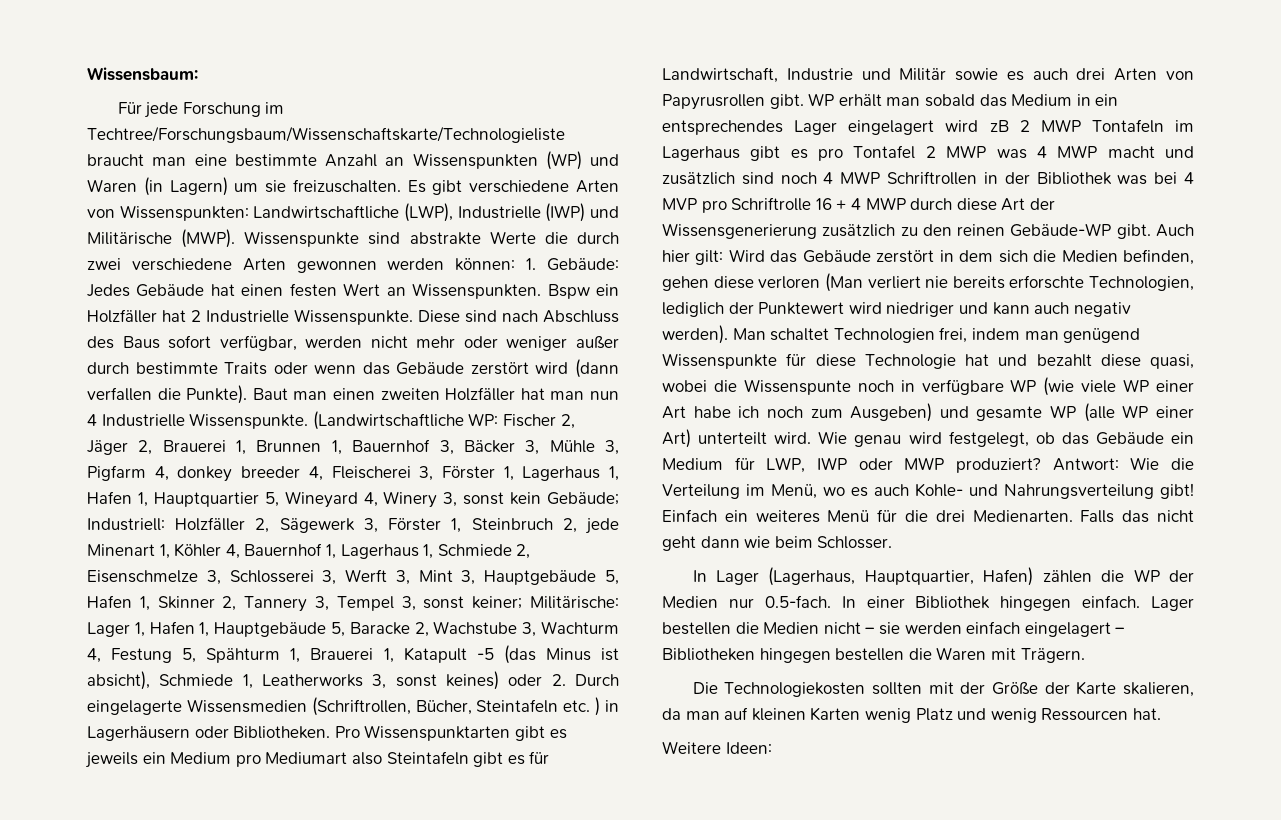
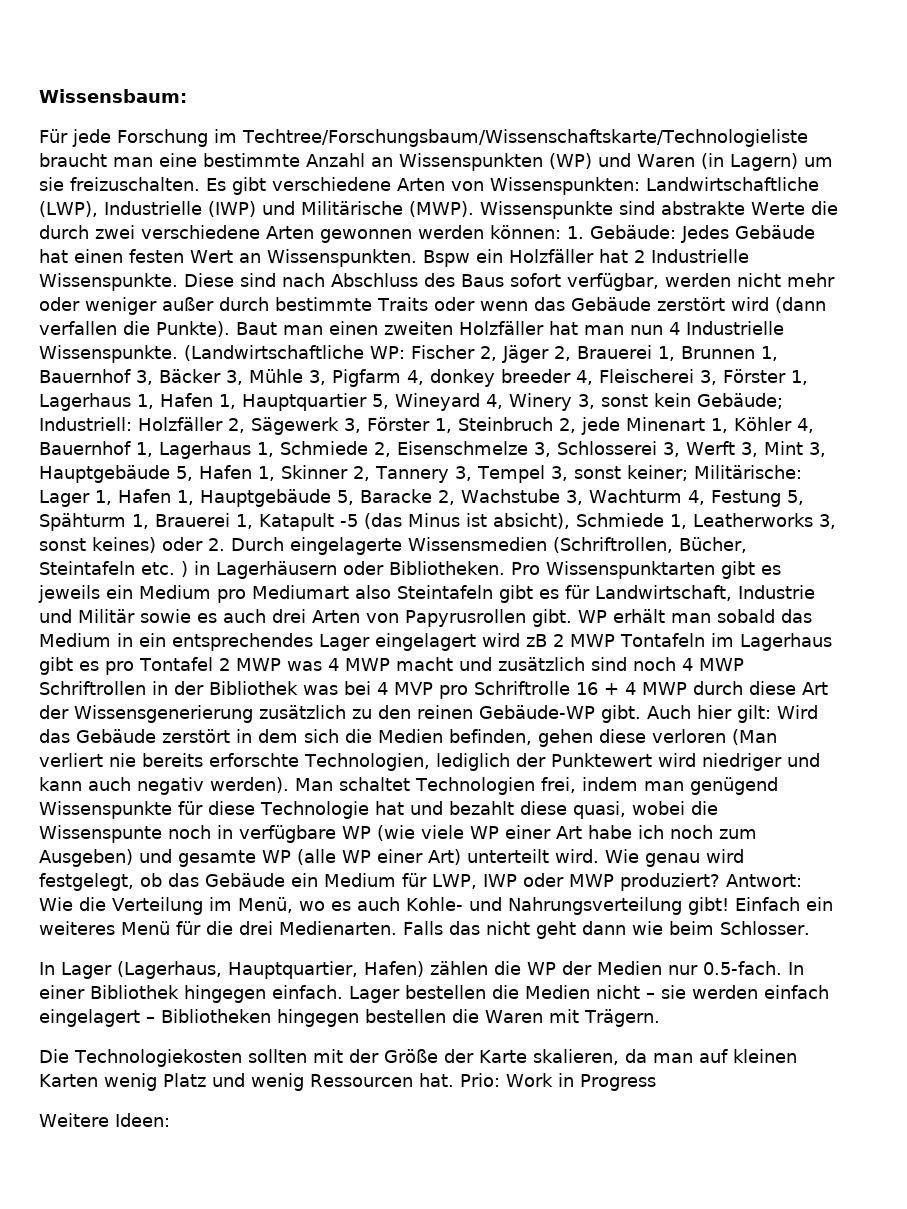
+ Prio: Work in Progress

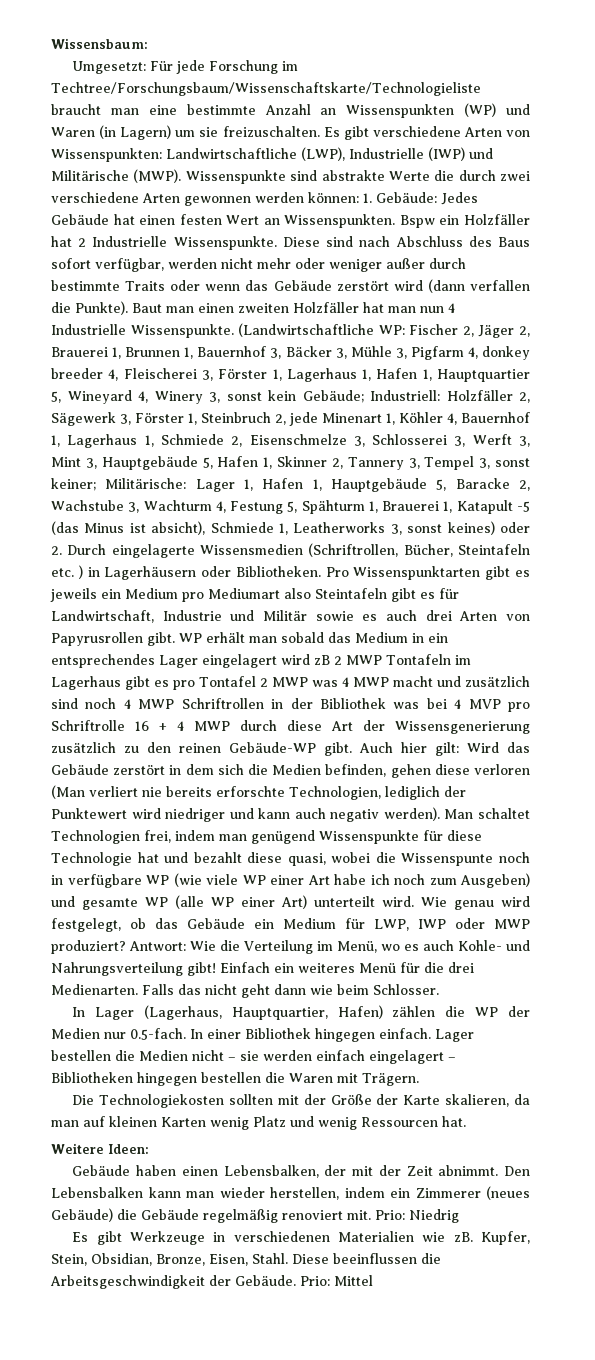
- Für jede Forschung im Techtree/Forschungsbaum/Wissenschaftskarte/Technologieliste braucht man eine bestimmte Anzahl an Wissenspunkten (WP) und Waren (in Lagern) um sie freizuschalten.
+ Umgesetzt: Für jede Forschung im Techtree/Forschungsbaum/Wissenschaftskarte/Technologieliste braucht man eine bestimmte Anzahl an Wissenspunkten (WP) und Waren (in Lagern) um sie freizuschalten.
- Die Technologiekosten sollten mit der Größe der Karte skalieren, da man auf kleinen Karten wenig Platz und wenig Ressourcen hat. Prio: Work in Progress
+ Die Technologiekosten sollten mit der Größe der Karte skalieren, da man auf kleinen Karten wenig Platz und wenig Ressourcen hat.
  Weitere Ideen:
+ Gebäude haben einen Lebensbalken, der mit der Zeit abnimmt. Den Lebensbalken kann man wieder herstellen, indem ein Zimmerer (neues Gebäude) die Gebäude regelmäßig renoviert mit. Prio: Niedrig
+ Es gibt Werkzeuge in verschiedenen Materialien wie zB. Kupfer, Stein, Obsidian, Bronze, Eisen, Stahl. Diese beeinflussen die Arbeitsgeschwindigkeit der Gebäude. Prio: Mittel

